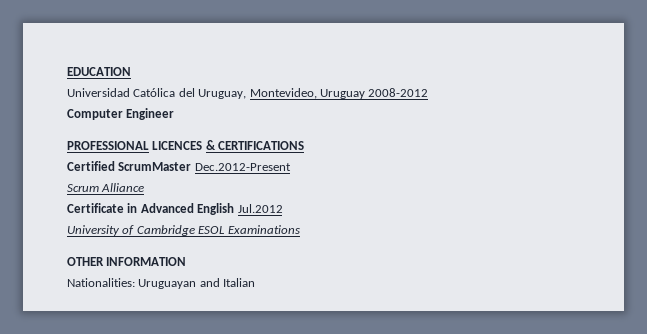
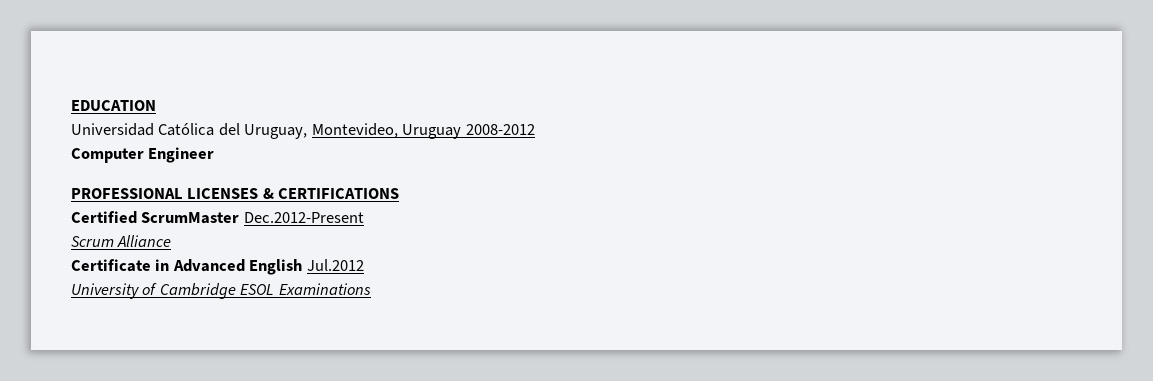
- PROFESSIONAL LICENCES & CERTIFICATIONS
+ PROFESSIONAL LICENSES & CERTIFICATIONS
- OTHER INFORMATION
- Nationalities: Uruguayan and Italian

